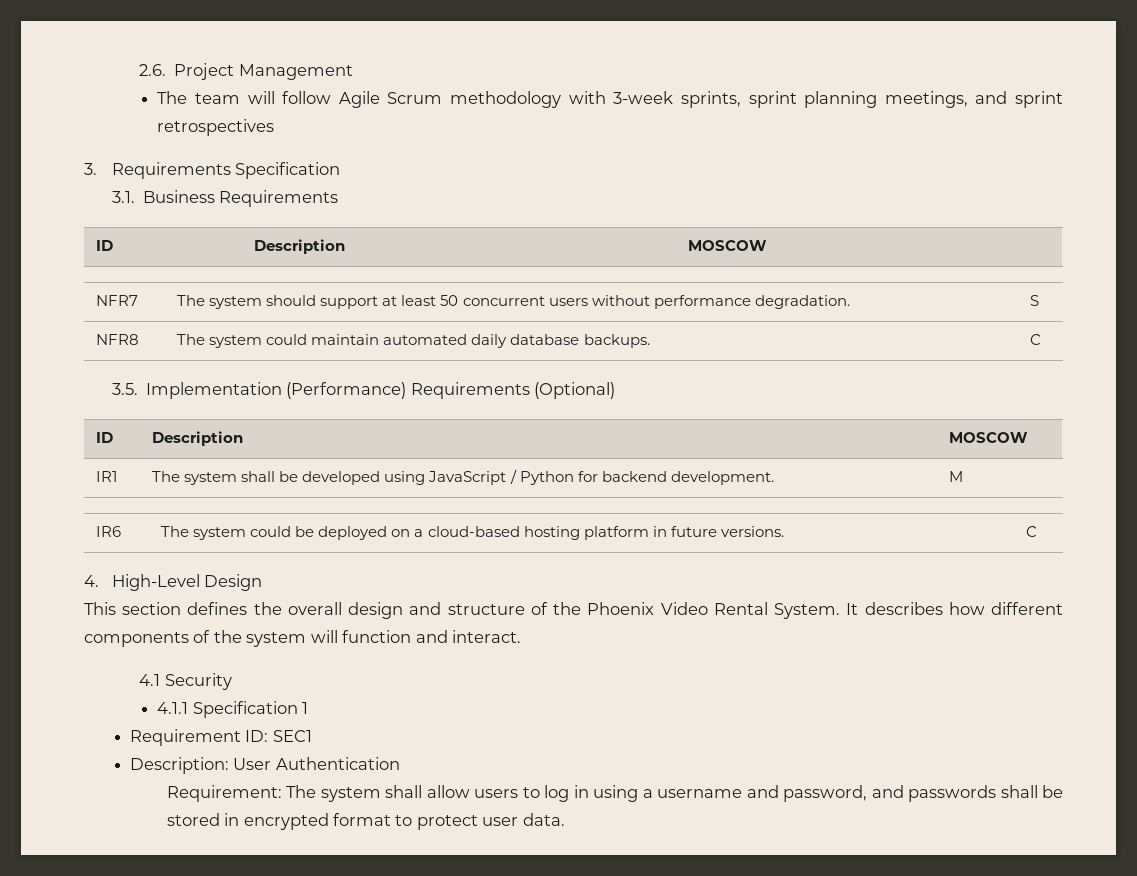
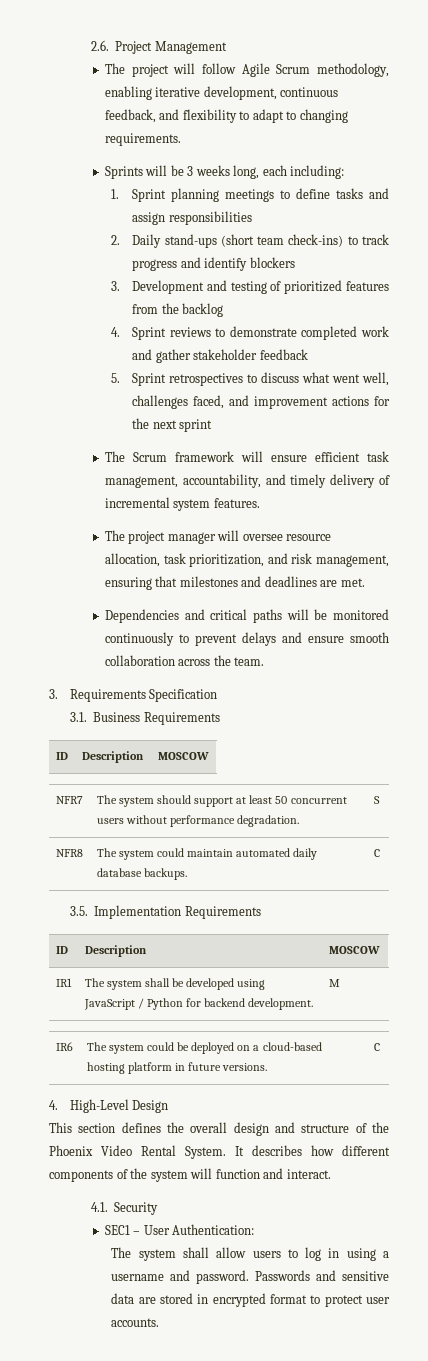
- The team will follow Agile Scrum methodology with 3-week sprints, sprint planning meetings, and sprint retrospectives
+ The project will follow Agile Scrum methodology, enabling iterative development, continuous feedback, and flexibility to adapt to changing requirements.
+ Sprints will be 3 weeks long, each including:
+ 1. Sprint planning meetings to define tasks and assign responsibilities
+ 2. Daily stand-ups (short team check-ins) to track progress and identify blockers
+ 3. Development and testing of prioritized features from the backlog
+ 4. Sprint reviews to demonstrate completed work and gather stakeholder feedback
+ 5. Sprint retrospectives to discuss what went well, challenges faced, and improvement actions for the next sprint
+ The Scrum framework will ensure efficient task management, accountability, and timely delivery of incremental system features.
+ The project manager will oversee resource allocation, task prioritization, and risk management, ensuring that milestones and deadlines are met.
+ Dependencies and critical paths will be monitored continuously to prevent delays and ensure smooth collaboration across the team.
- 3.5. Implementation (Performance) Requirements (Optional)
+ 3.5. Implementation Requirements
- 4.1 Security
+ 4.1. Security
- 4.1.1 Specification 1
- Requirement ID: SEC1
- Description: User Authentication
- Requirement: The system shall allow users to log in using a username and password, and passwords shall be stored in encrypted format to protect user data.
+ SEC1 – User Authentication:
+ The system shall allow users to log in using a username and password. Passwords and sensitive data are stored in encrypted format to protect user accounts.

